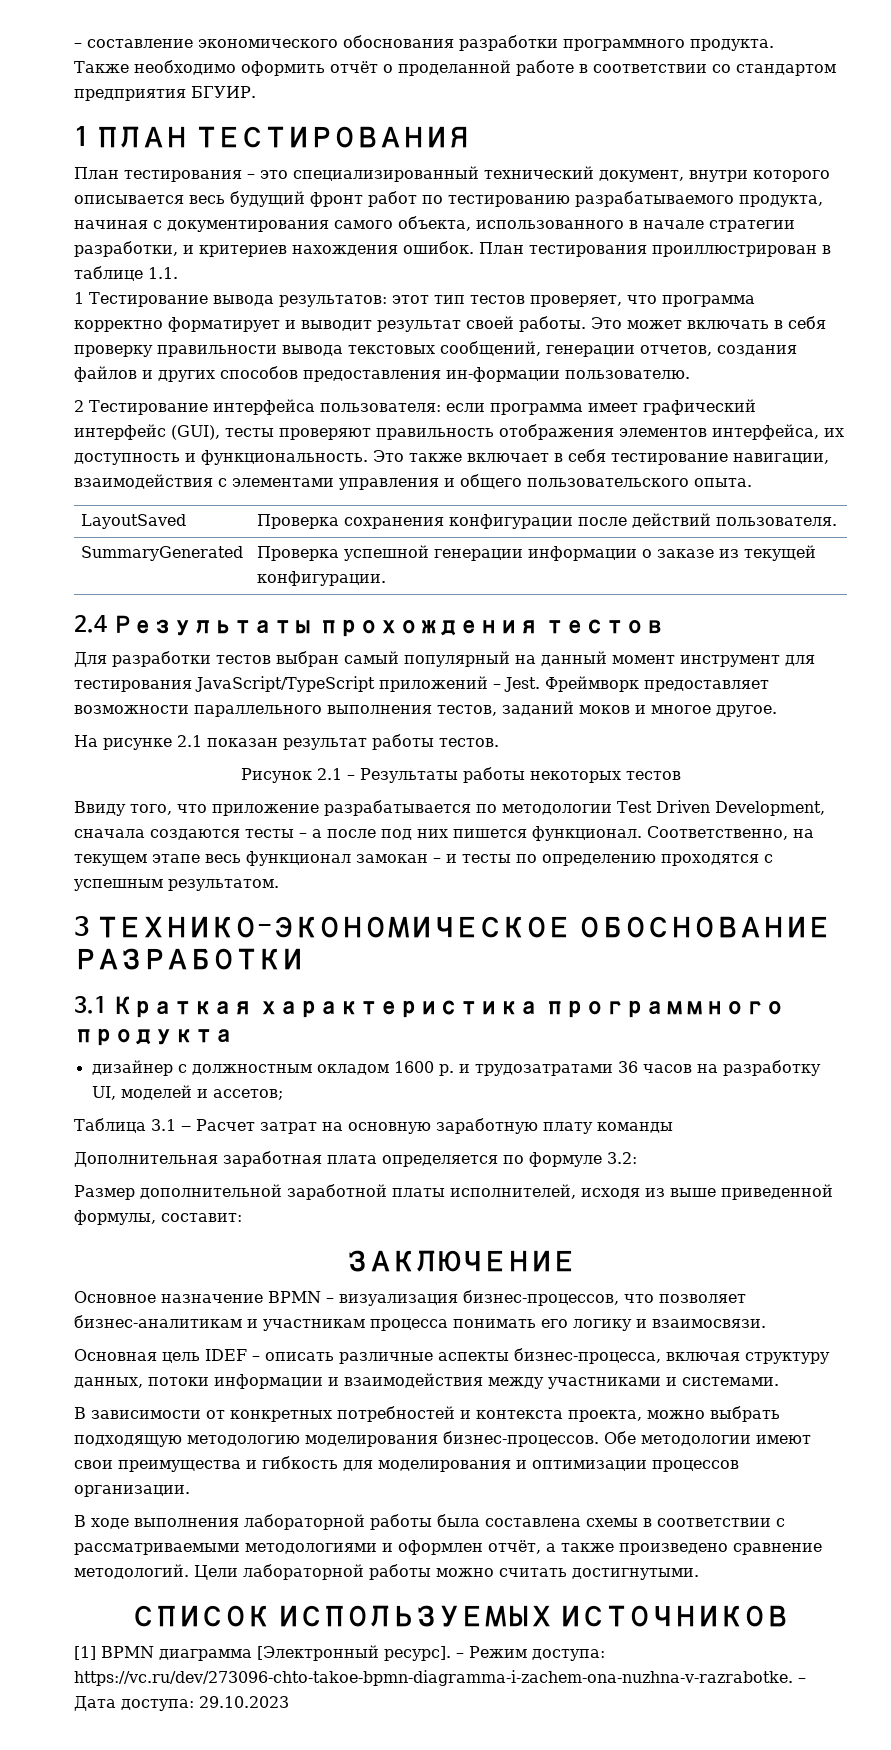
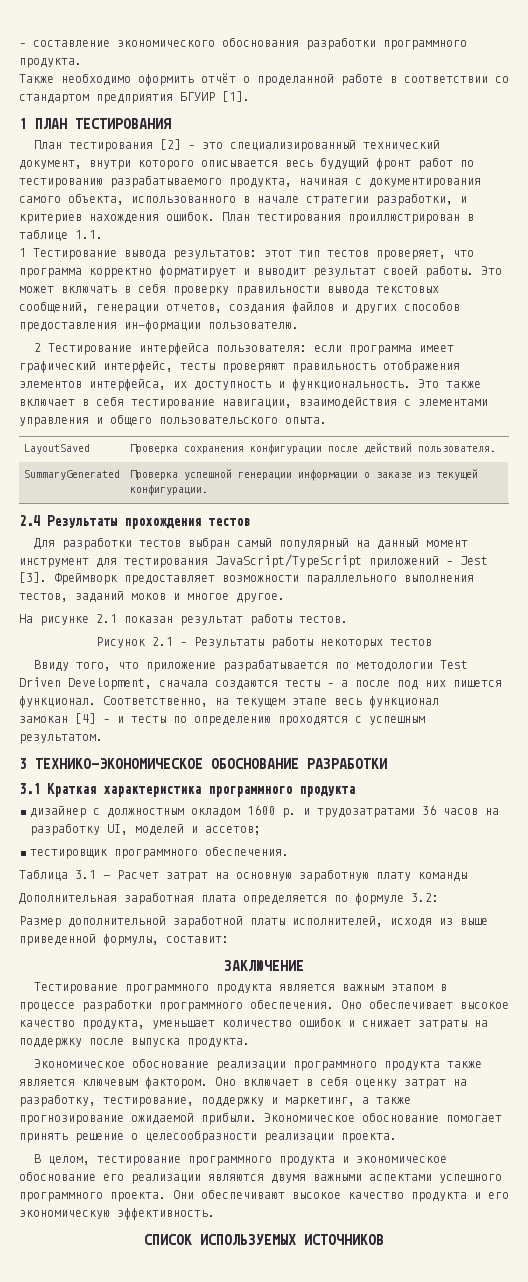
- Также необходимо оформить отчёт о проделанной работе в соответствии со стандартом предприятия БГУИР.
+ Также необходимо оформить отчёт о проделанной работе в соответствии со стандартом предприятия БГУИР [1].
- План тестирования – это специализированный технический документ, внутри которого описывается весь будущий фронт работ по тестированию разрабатываемого продукта, начиная с документирования самого объекта, использованного в начале стратегии разработки, и критериев нахождения ошибок.
+ План тестирования [2] – это специализированный технический документ, внутри которого описывается весь будущий фронт работ по тестированию разрабатываемого продукта, начиная с документирования самого объекта, использованного в начале стратегии разработки, и критериев нахождения ошибок.
- 2 Тестирование интерфейса пользователя: если программа имеет графический интерфейс (GUI), тесты проверяют правильность отображения элементов интерфейса, их доступность и функциональность.
+ 2 Тестирование интерфейса пользователя: если программа имеет графический интерфейс, тесты проверяют правильность отображения элементов интерфейса, их доступность и функциональность.
- Для разработки тестов выбран самый популярный на данный момент инструмент для тестирования JavaScript/TypeScript приложений – Jest.
+ Для разработки тестов выбран самый популярный на данный момент инструмент для тестирования JavaScript/TypeScript приложений – Jest [3].
- Соответственно, на текущем этапе весь функционал замокан – и тесты по определению проходятся с успешным результатом.
+ Соответственно, на текущем этапе весь функционал
+ замокан [4] – и тесты по определению проходятся с успешным результатом.
+ тестировщик программного обеспечения.
- Основное назначение BPMN – визуализация бизнес-процессов, что позволяет бизнес-аналитикам и участникам процесса понимать его логику и взаимосвязи.
- Основная цель IDEF – описать различные аспекты бизнес-процесса, включая структуру данных, потоки информации и взаимодействия между участниками и системами.
- В зависимости от конкретных потребностей и контекста проекта, можно выбрать подходящую методологию моделирования бизнес-процессов. Обе методологии имеют свои преимущества и гибкость для моделирования и оптимизации процессов организации.
- В ходе выполнения лабораторной работы была составлена схемы в соответствии с рассматриваемыми методологиями и оформлен отчёт, а также произведено сравнение методологий. Цели лабораторной работы можно считать достигнутыми.
+ Тестирование программного продукта является важным этапом в процессе разработки программного обеспечения. Оно обеспечивает высокое качество продукта, уменьшает количество ошибок и снижает затраты на поддержку после выпуска продукта.
+ Экономическое обоснование реализации программного продукта также является ключевым фактором. Оно включает в себя оценку затрат на разработку, тестирование, поддержку и маркетинг, а также прогнозирование ожидаемой прибыли. Экономическое обоснование помогает принять решение о целесообразности реализации проекта.
+ В целом, тестирование программного продукта и экономическое обоснование его реализации являются двумя важными аспектами успешного программного проекта. Они обеспечивают высокое качество продукта и его экономическую эффективность.
  СПИСОК ИСПОЛЬЗУЕМЫХ ИСТОЧНИКОВ
- [1] BPMN диаграмма [Электронный ресурс]. – Режим доступа: https://vc.ru/dev/273096-chto-takoe-bpmn-diagramma-i-zachem-ona-nuzhna-v-razrabotke. – Дата доступа: 29.10.2023

